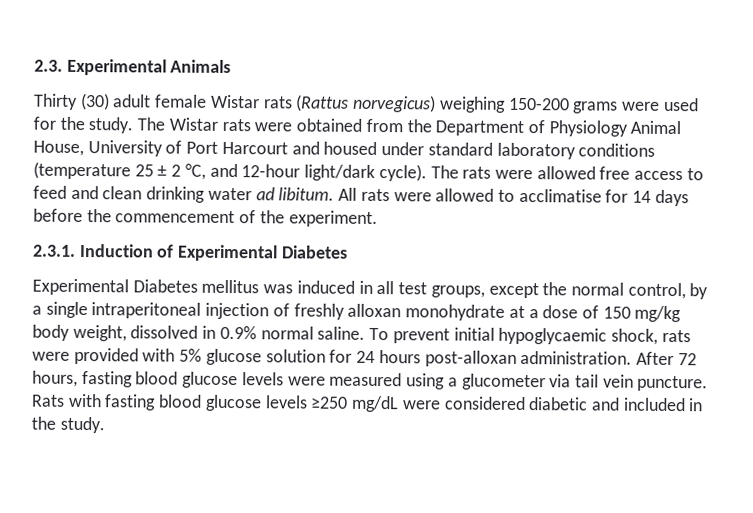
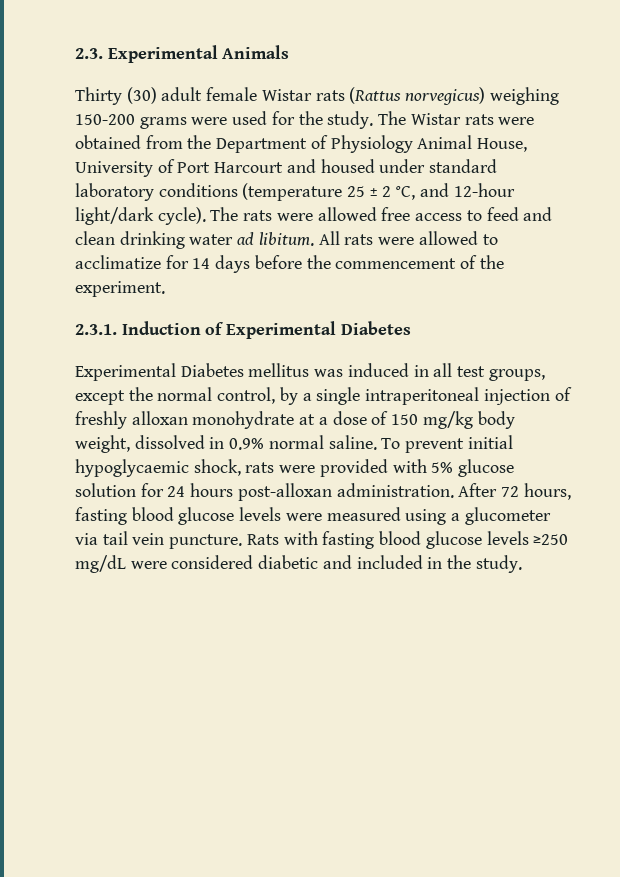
- All rats were allowed to acclimatise for 14 days before the commencement of the experiment.
+ All rats were allowed to acclimatize for 14 days before the commencement of the experiment.

